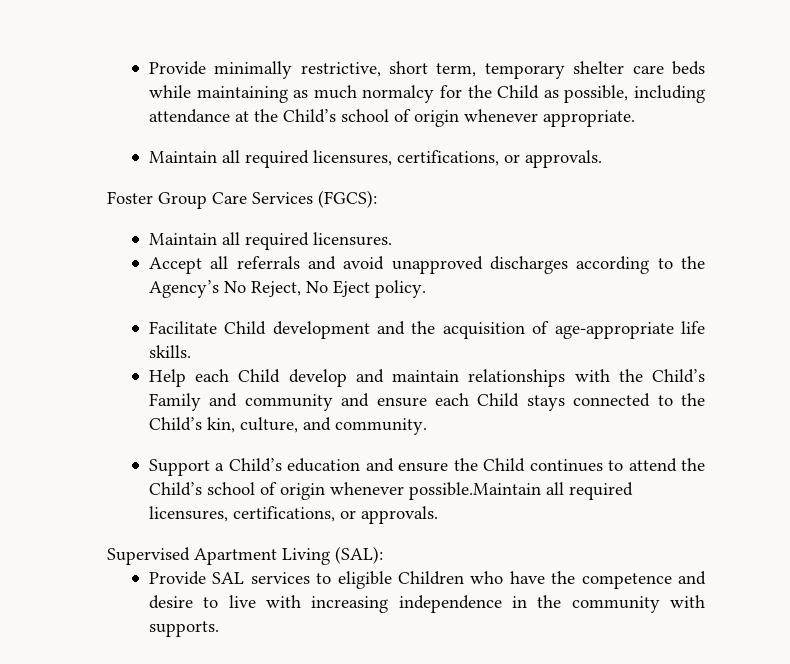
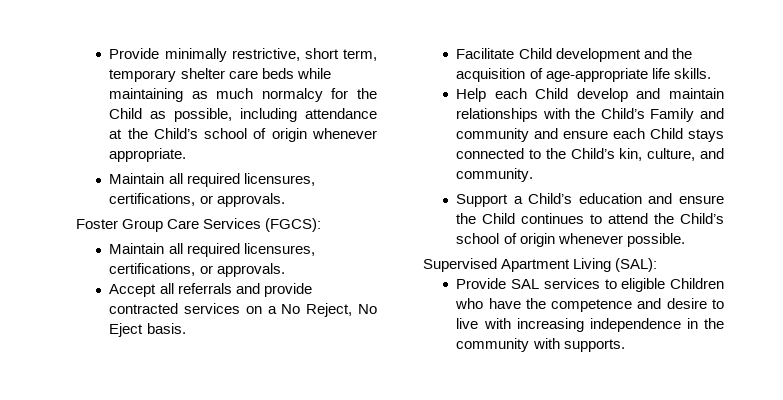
  Foster Group Care Services (FGCS):
- Maintain all required licensures.
+ Maintain all required licensures, certifications, or approvals.
- Accept all referrals and avoid unapproved discharges according to the Agency’s No Reject, No Eject policy.
+ Accept all referrals and provide contracted services on a No Reject, No Eject basis.
- Support a Child’s education and ensure the Child continues to attend the Child’s school of origin whenever possible.Maintain all required licensures, certifications, or approvals.
+ Support a Child’s education and ensure the Child continues to attend the Child’s school of origin whenever possible.

